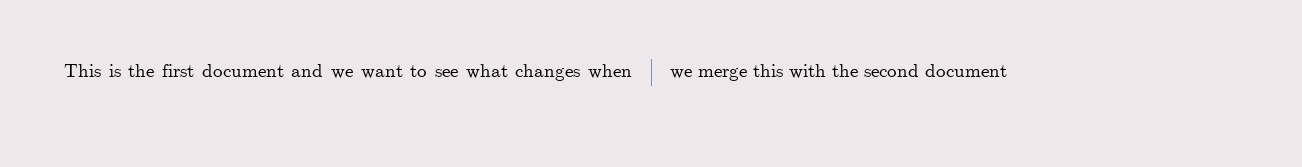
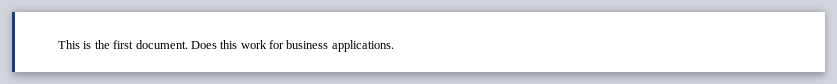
- This is the first document and we want to see what changes when we merge this with the second document
+ This is the first document. Does this work for business applications.

